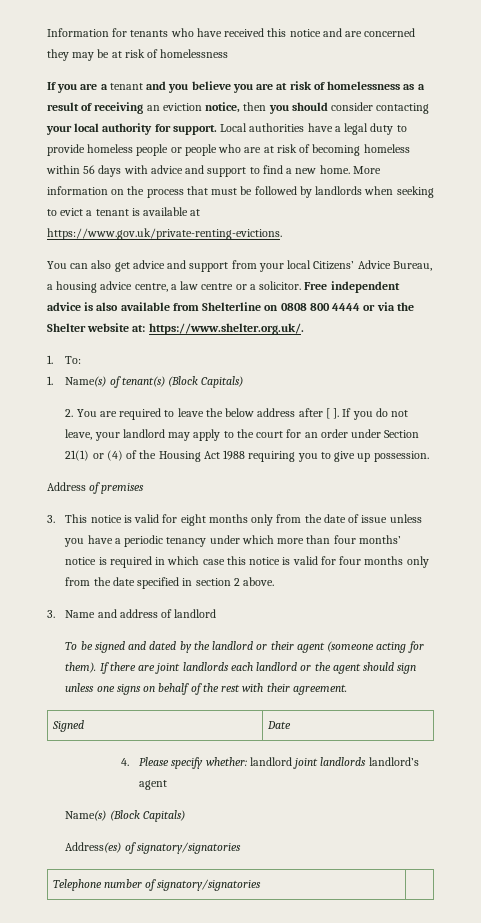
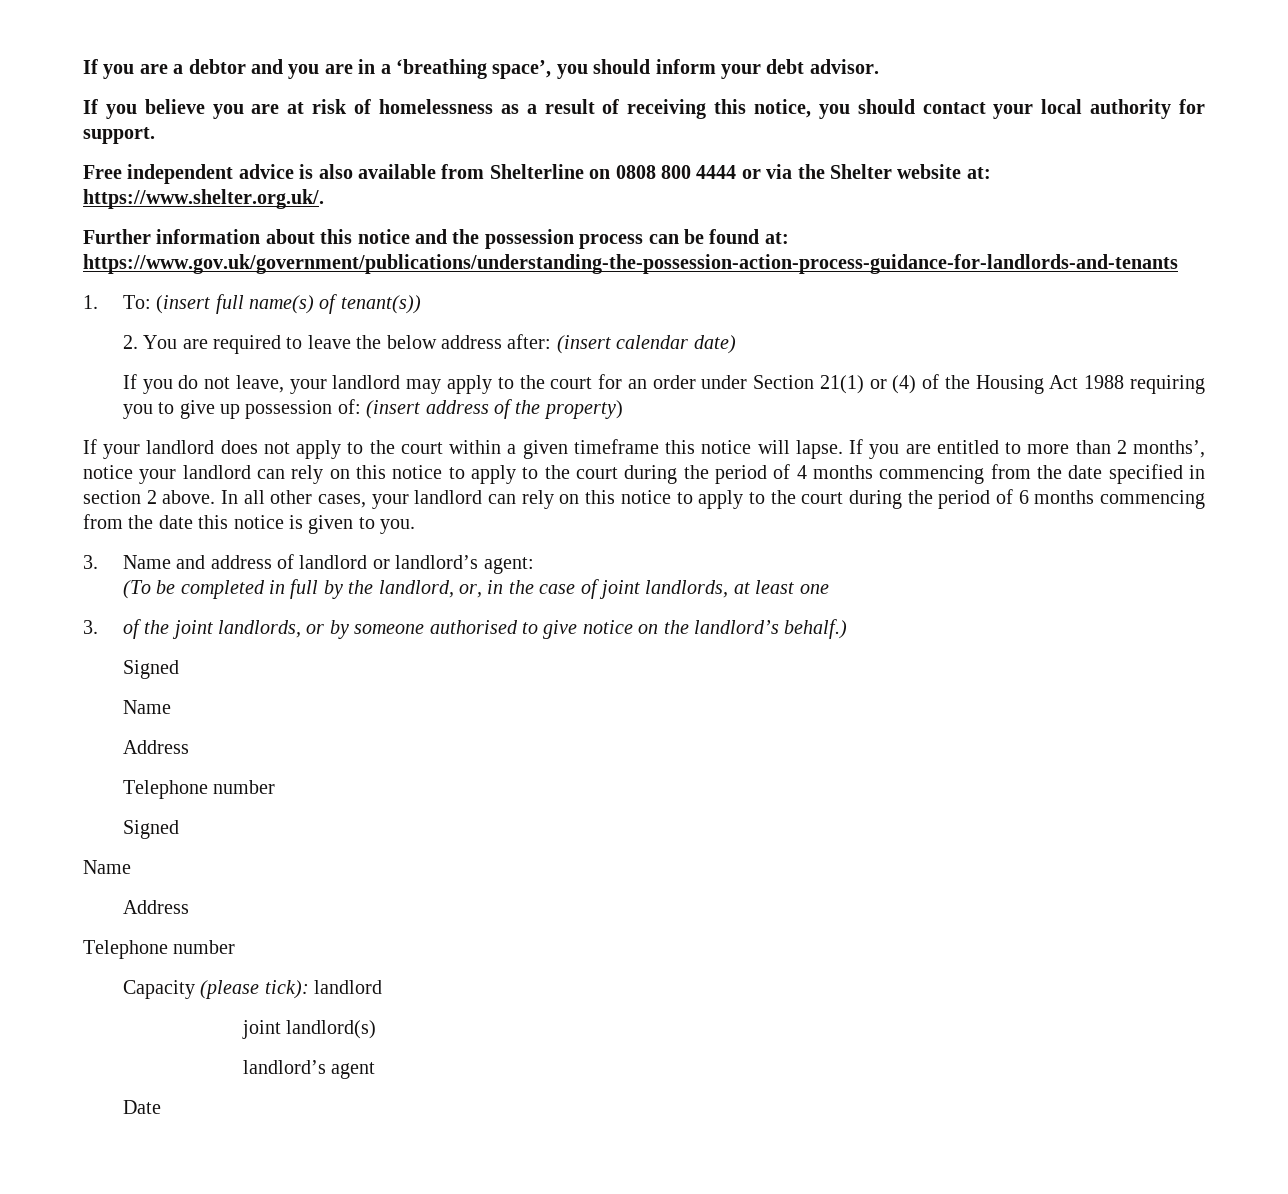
- Information for tenants who have received this notice and are concerned they may be at risk of homelessness
- If you are a tenant and you believe you are at risk of homelessness as a result of receiving an eviction notice, then you should consider contacting your local authority for support. Local authorities have a legal duty to provide homeless people or people who are at risk of becoming homeless within 56 days with advice and support to find a new home. More information on the process that must be followed by landlords when seeking to evict a tenant is available at https://www.gov.uk/private-renting-evictions.
- You can also get advice and support from your local Citizens’ Advice Bureau, a housing advice centre, a law centre or a solicitor. Free independent advice is also available from Shelterline on 0808 800 4444 or via the Shelter website at: https://www.shelter.org.uk/.
+ If you are a debtor and you are in a ‘breathing space’, you should inform your debt advisor.
+ If you believe you are at risk of homelessness as a result of receiving this notice, you should contact your local authority for support.
+ Free independent advice is also available from Shelterline on 0808 800 4444 or via the Shelter website at: https://www.shelter.org.uk/.
- 1. To:
- 1. Name(s) of tenant(s) (Block Capitals)
+ Further information about this notice and the possession process can be found at: https://www.gov.uk/government/publications/understanding-the-possession-action-process-guidance-for-landlords-and-tenants
+ 1. To: (insert full name(s) of tenant(s))
- 2. You are required to leave the below address after [ ]. If you do not leave, your landlord may apply to the court for an order under Section 21(1) or (4) of the Housing Act 1988 requiring you to give up possession.
- Address of premises
- 3. This notice is valid for eight months only from the date of issue unless you have a periodic tenancy under which more than four months’ notice is required in which case this notice is valid for four months only from the date specified in section 2 above.
+ 2. You are required to leave the below address after: (insert calendar date)
+ If you do not leave, your landlord may apply to the court for an order under Section 21(1) or (4) of the Housing Act 1988 requiring you to give up possession of: (insert address of the property)
+ If your landlord does not apply to the court within a given timeframe this notice will lapse. If you are entitled to more than 2 months’, notice your landlord can rely on this notice to apply to the court during the period of 4 months commencing from the date specified in section 2 above. In all other cases, your landlord can rely on this notice to apply to the court during the period of 6 months commencing from the date this notice is given to you.
- 3. Name and address of landlord
- To be signed and dated by the landlord or their agent (someone acting for them). If there are joint landlords each landlord or the agent should sign unless one signs on behalf of the rest with their agreement.
- Signed | Date
- 4. Please specify whether: landlord joint landlords landlord’s agent
+ 3. Name and address of landlord or landlord’s agent:
+ (To be completed in full by the landlord, or, in the case of joint landlords, at least one
+ 3. of the joint landlords, or by someone authorised to give notice on the landlord’s behalf.)
+ Signed
+ Name
+ Address
+ Telephone number
+ Signed
+ Name
+ Address
+ Telephone number
+ Capacity (please tick): landlord
+ joint landlord(s)
+ landlord’s agent
- Name(s) (Block Capitals)
- Address(es) of signatory/signatories
- Telephone number of signatory/signatories |
+ Date

